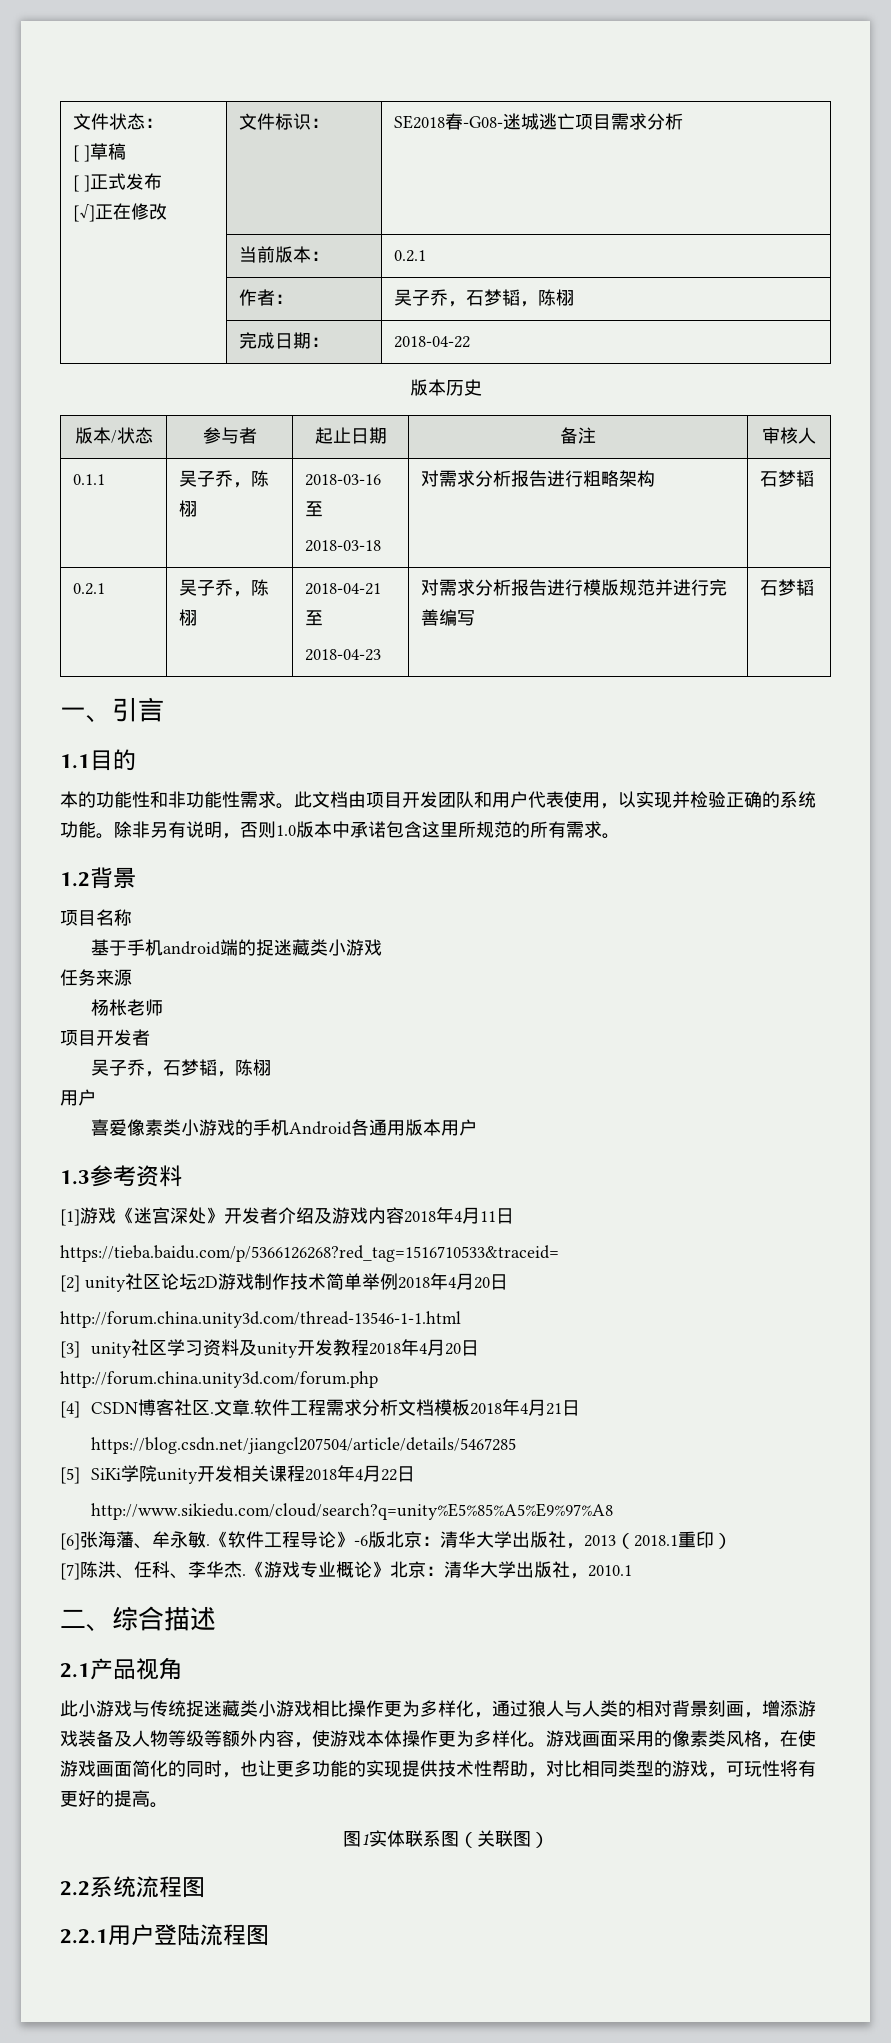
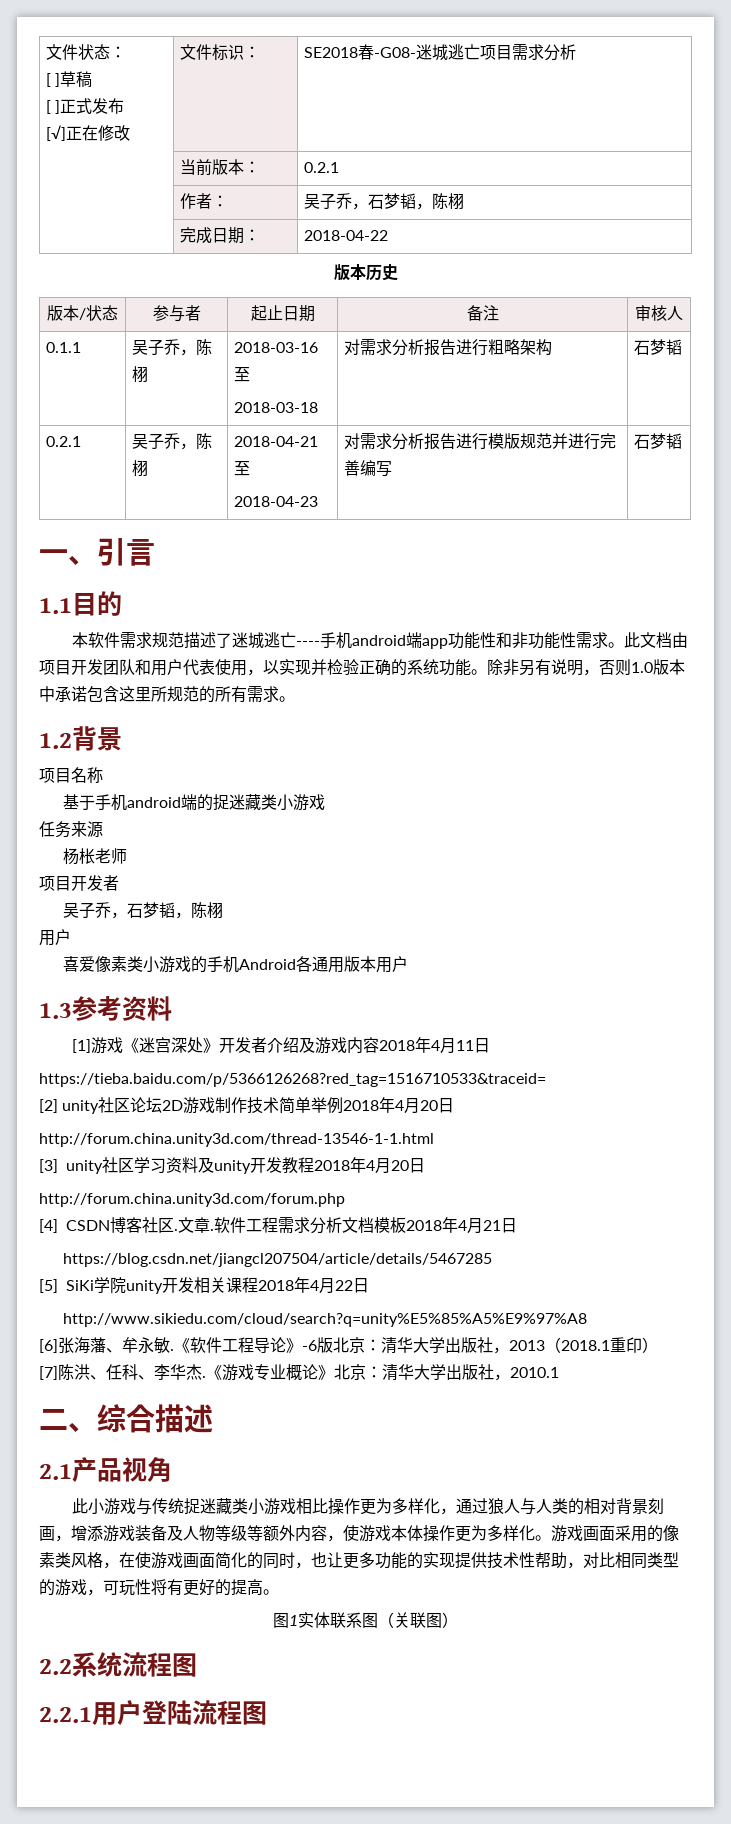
- 本的功能性和非功能性需求。
+ 本软件需求规范描述了迷城逃亡----手机android端app功能性和非功能性需求。

